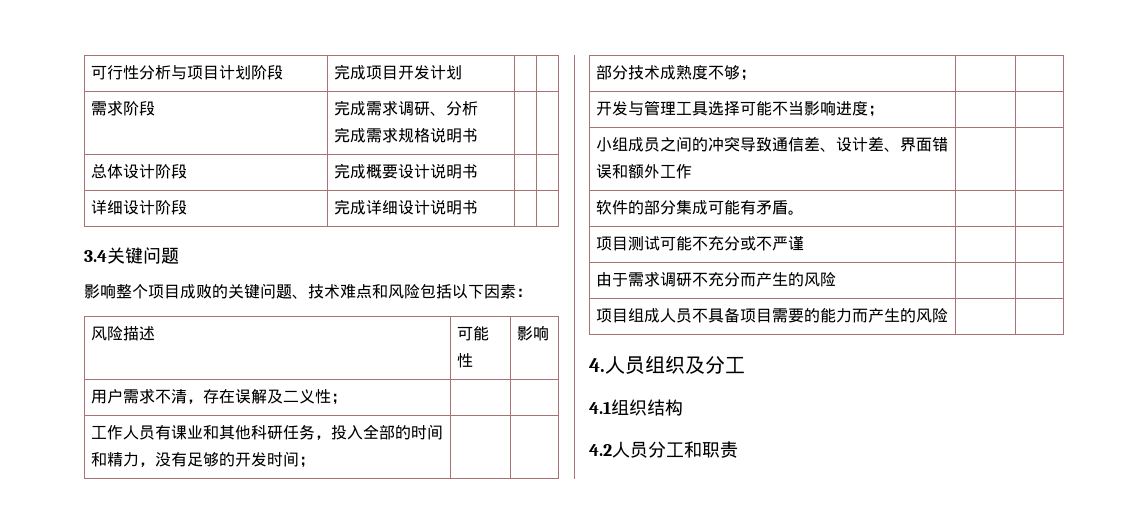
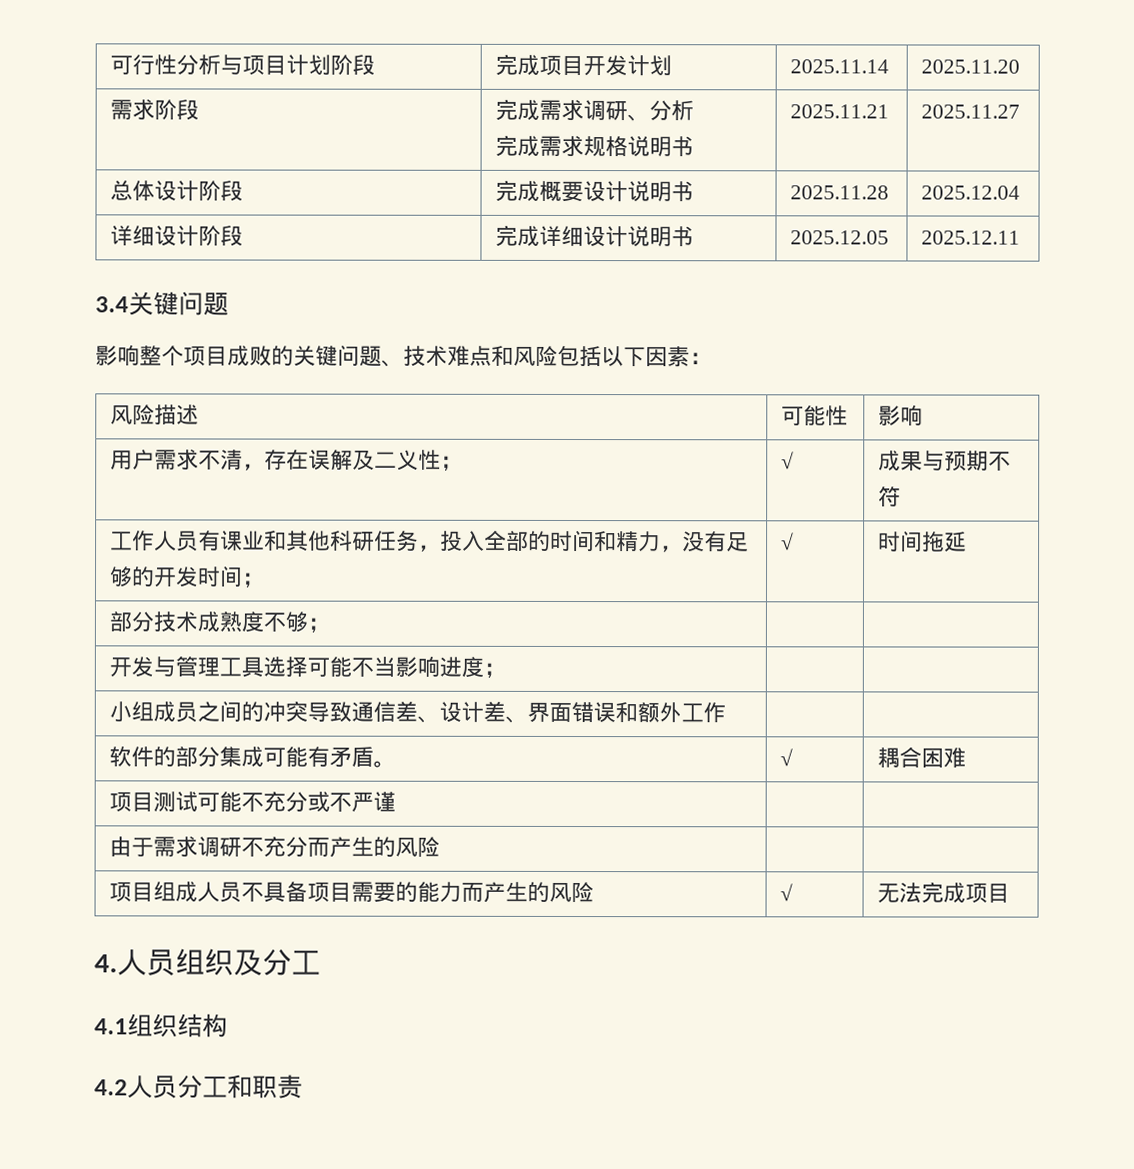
- 可行性分析与项目计划阶段 | 完成项目开发计划 | |
+ 可行性分析与项目计划阶段 | 完成项目开发计划 | 2025.11.14 | 2025.11.20
  需求阶段 | 完成需求调研、分析
- 完成需求规格说明书 | |
+ 完成需求规格说明书 | 2025.11.21 | 2025.11.27
- 总体设计阶段 | 完成概要设计说明书 | |
+ 总体设计阶段 | 完成概要设计说明书 | 2025.11.28 | 2025.12.04
- 详细设计阶段 | 完成详细设计说明书 | |
+ 详细设计阶段 | 完成详细设计说明书 | 2025.12.05 | 2025.12.11
- 用户需求不清，存在误解及二义性； | |
+ 用户需求不清，存在误解及二义性； | √ | 成果与预期不符
- 工作人员有课业和其他科研任务，投入全部的时间和精力，没有足够的开发时间； | |
+ 工作人员有课业和其他科研任务，投入全部的时间和精力，没有足够的开发时间； | √ | 时间拖延
- 软件的部分集成可能有矛盾。 | |
+ 软件的部分集成可能有矛盾。 | √ | 耦合困难
- 项目组成人员不具备项目需要的能力而产生的风险 | |
+ 项目组成人员不具备项目需要的能力而产生的风险 | √ | 无法完成项目

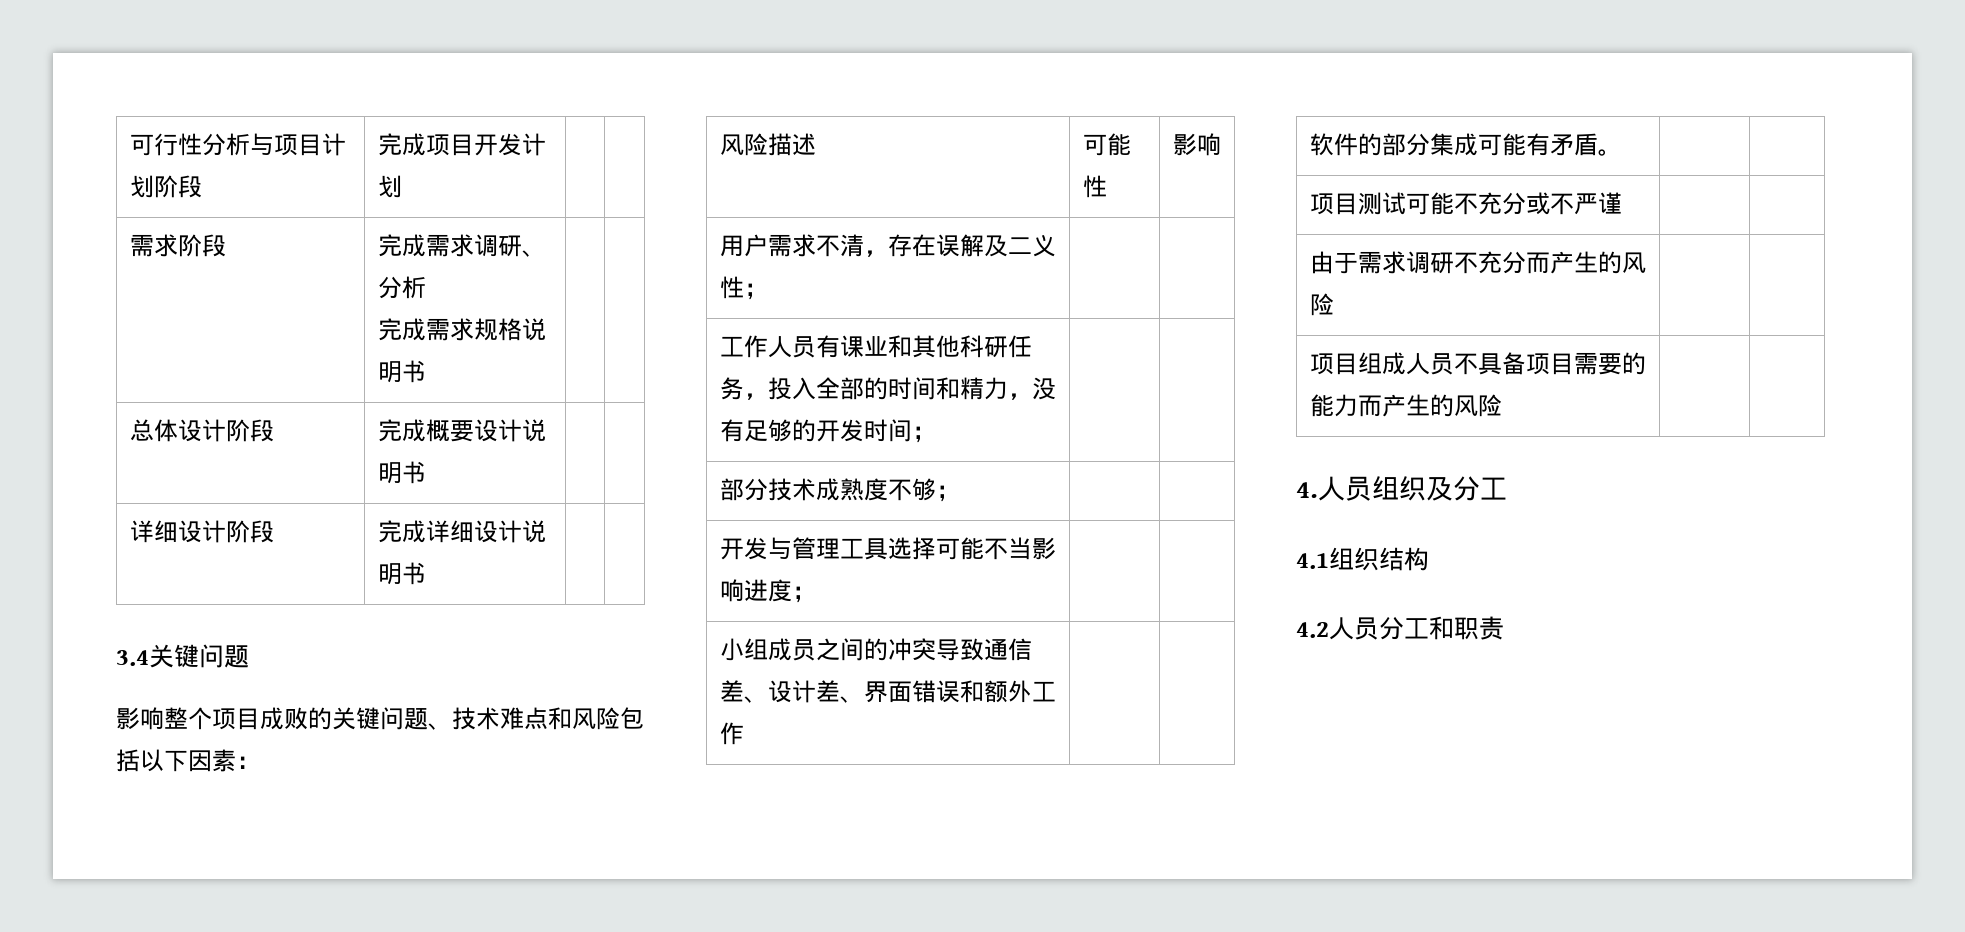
- 可行性分析与项目计划阶段 | 完成项目开发计划 | 2025.11.14 | 2025.11.20
+ 可行性分析与项目计划阶段 | 完成项目开发计划 | |
  需求阶段 | 完成需求调研、分析
- 完成需求规格说明书 | 2025.11.21 | 2025.11.27
+ 完成需求规格说明书 | |
- 总体设计阶段 | 完成概要设计说明书 | 2025.11.28 | 2025.12.04
+ 总体设计阶段 | 完成概要设计说明书 | |
- 详细设计阶段 | 完成详细设计说明书 | 2025.12.05 | 2025.12.11
+ 详细设计阶段 | 完成详细设计说明书 | |
- 用户需求不清，存在误解及二义性； | √ | 成果与预期不符
+ 用户需求不清，存在误解及二义性； | |
- 工作人员有课业和其他科研任务，投入全部的时间和精力，没有足够的开发时间； | √ | 时间拖延
+ 工作人员有课业和其他科研任务，投入全部的时间和精力，没有足够的开发时间； | |
- 软件的部分集成可能有矛盾。 | √ | 耦合困难
+ 软件的部分集成可能有矛盾。 | |
- 项目组成人员不具备项目需要的能力而产生的风险 | √ | 无法完成项目
+ 项目组成人员不具备项目需要的能力而产生的风险 | |

